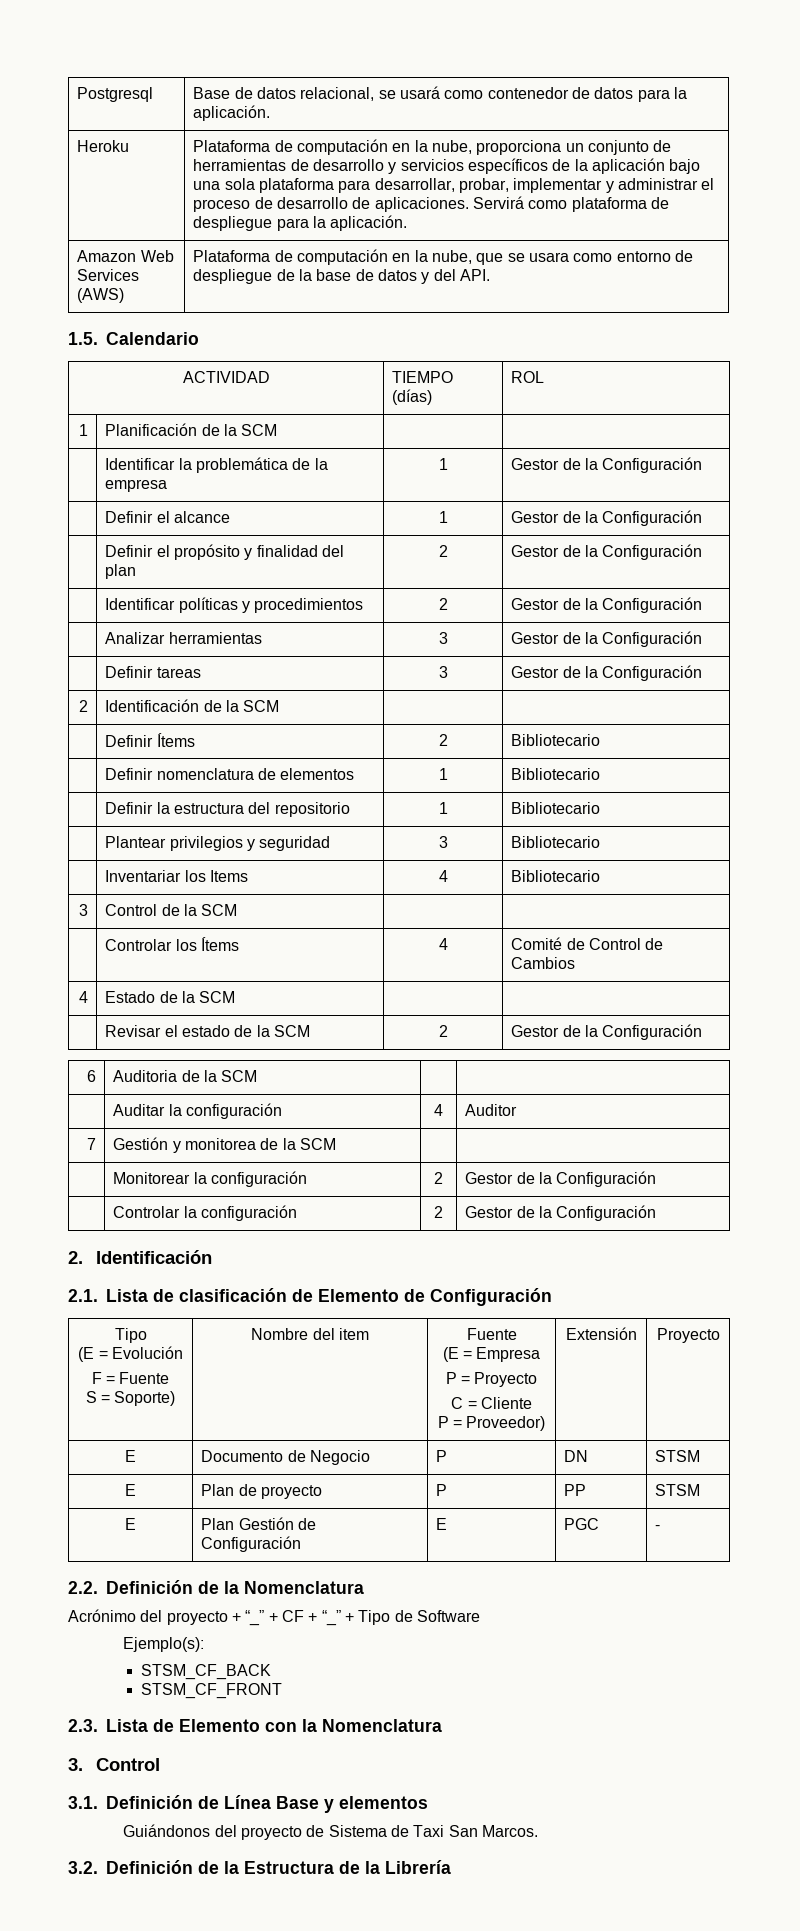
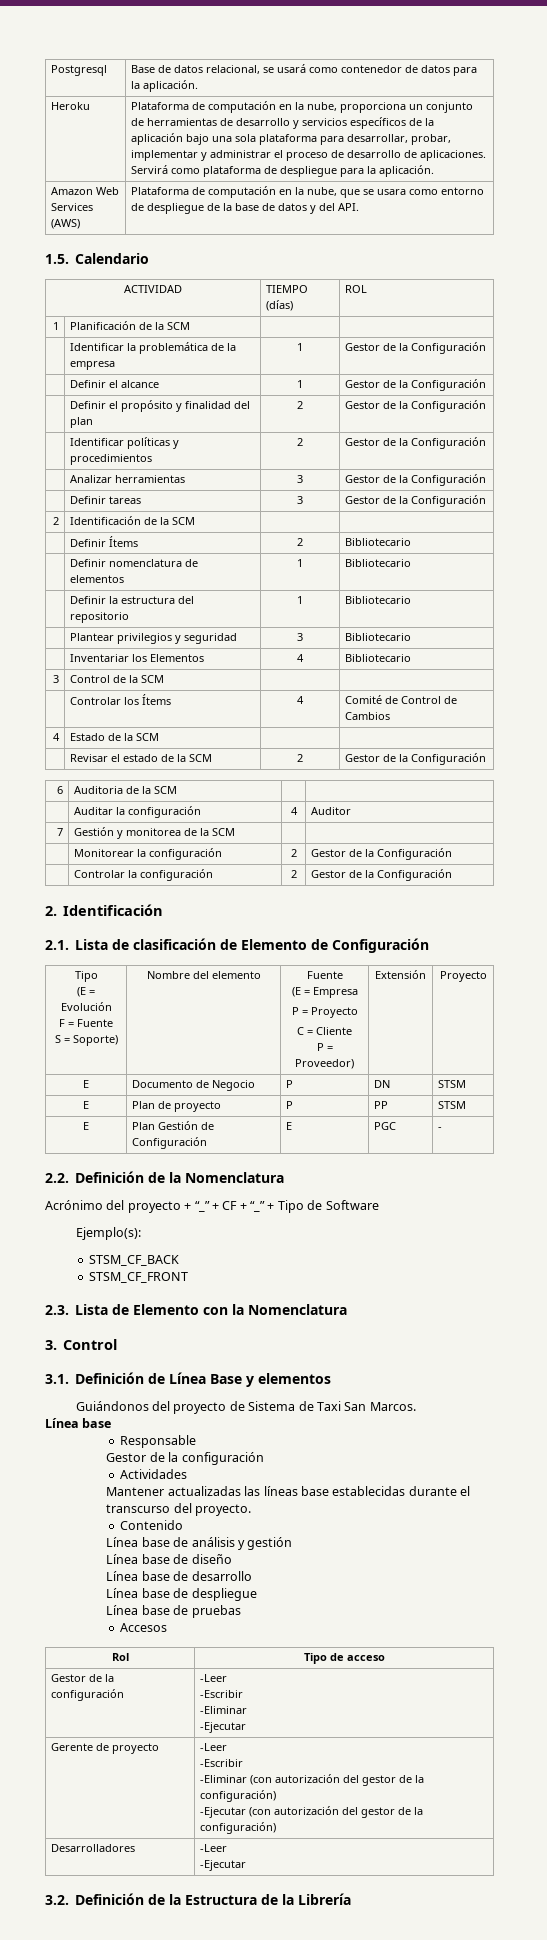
- | Inventariar los Items | 4 | Bibliotecario
+ | Inventariar los Elementos | 4 | Bibliotecario
  2.1. Lista de clasificación de Elemento de Configuración
  Tipo
  (E = Evolución
  F = Fuente
- S = Soporte) | Nombre del item | Fuente
+ S = Soporte) | Nombre del elemento | Fuente
  Guiándonos del proyecto de Sistema de Taxi San Marcos.
+ Línea base
+ Responsable
+ Gestor de la configuración
+ Actividades
+ Mantener actualizadas las líneas base establecidas durante el transcurso del proyecto.
+ Contenido
+ Línea base de análisis y gestión
+ Línea base de diseño
+ Línea base de desarrollo
+ Línea base de despliegue
+ Línea base de pruebas
+ Accesos
+ Rol | Tipo de acceso
+ Gestor de la configuración | -Leer
+ -Escribir
+ -Eliminar
+ -Ejecutar
+ Gerente de proyecto | -Leer
+ -Escribir
+ -Eliminar (con autorización del gestor de la configuración)
+ -Ejecutar (con autorización del gestor de la configuración)
+ Desarrolladores | -Leer
+ -Ejecutar

